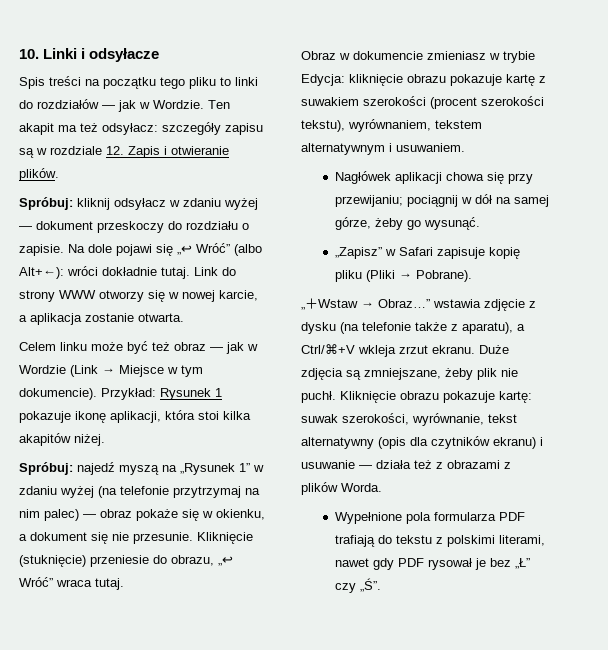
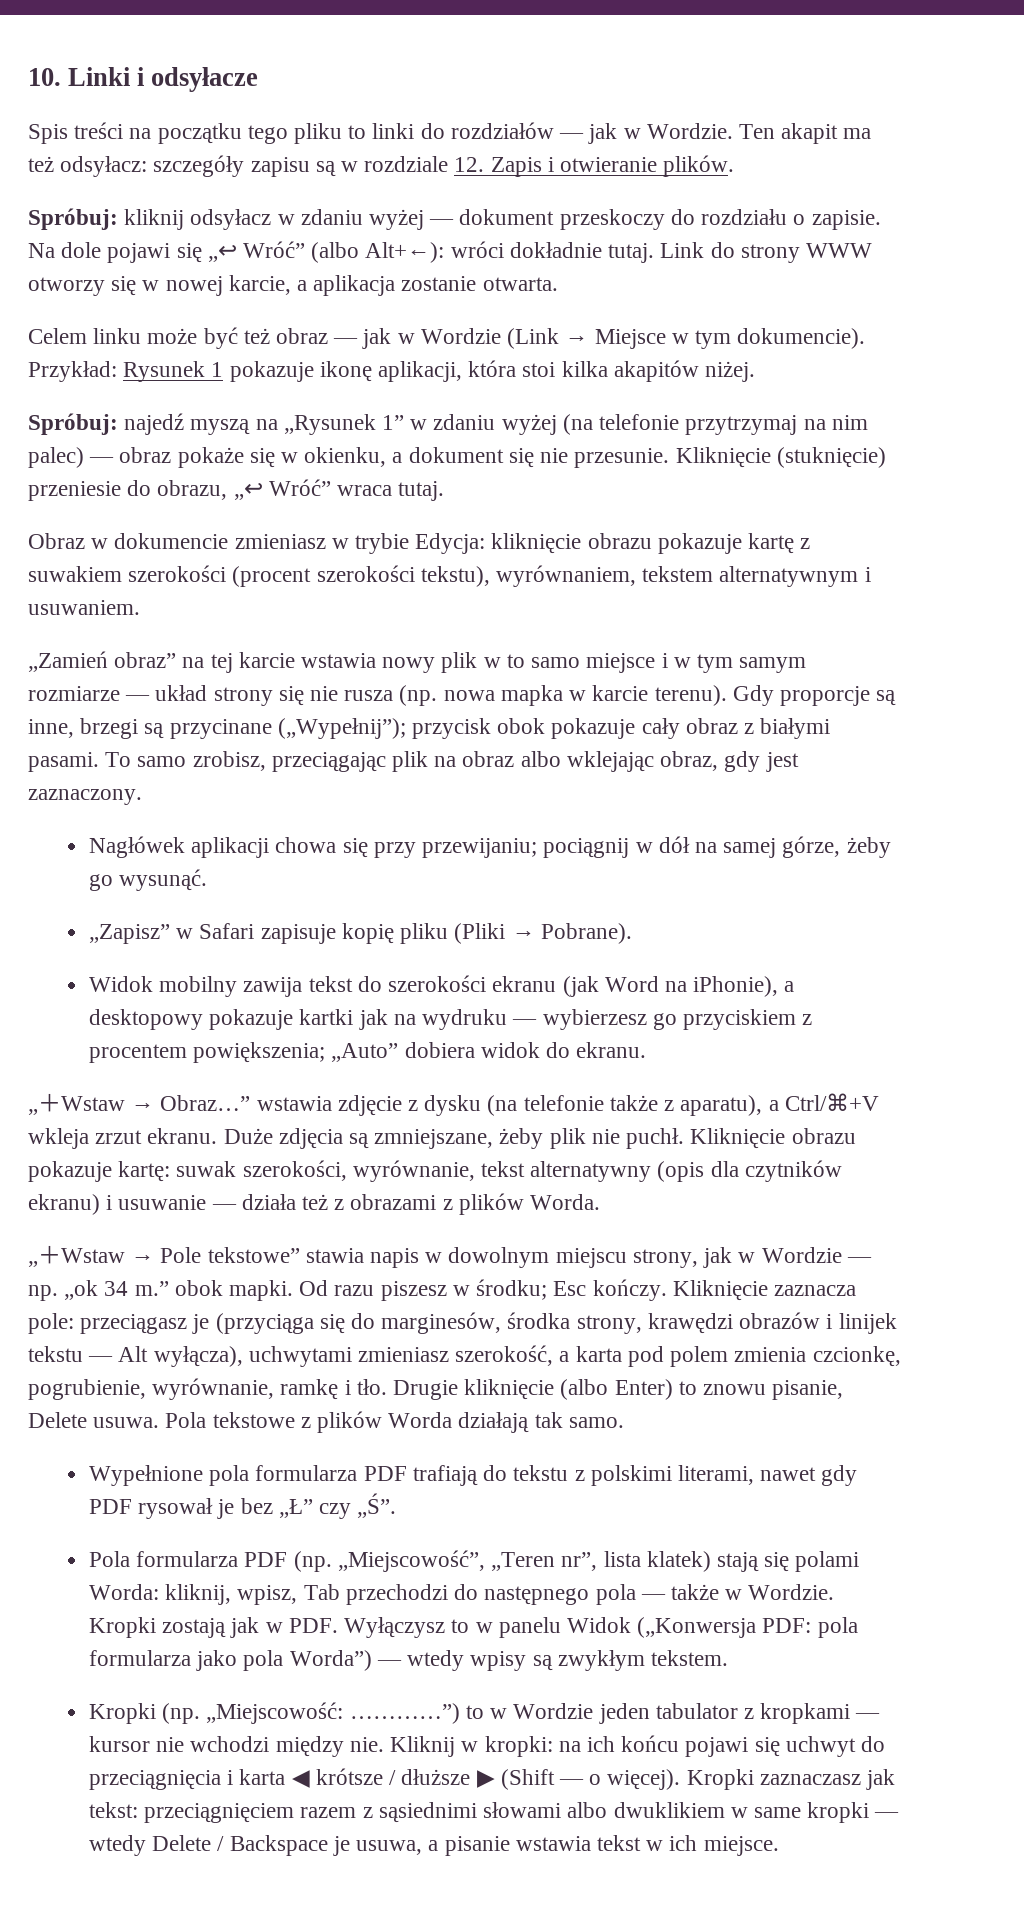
+ „Zamień obraz” na tej karcie wstawia nowy plik w to samo miejsce i w tym samym rozmiarze — układ strony się nie rusza (np. nowa mapka w karcie terenu). Gdy proporcje są inne, brzegi są przycinane („Wypełnij”); przycisk obok pokazuje cały obraz z białymi pasami. To samo zrobisz, przeciągając plik na obraz albo wklejając obraz, gdy jest zaznaczony.
+ Widok mobilny zawija tekst do szerokości ekranu (jak Word na iPhonie), a desktopowy pokazuje kartki jak na wydruku — wybierzesz go przyciskiem z procentem powiększenia; „Auto” dobiera widok do ekranu.
+ „＋Wstaw → Pole tekstowe” stawia napis w dowolnym miejscu strony, jak w Wordzie — np. „ok 34 m.” obok mapki. Od razu piszesz w środku; Esc kończy. Kliknięcie zaznacza pole: przeciągasz je (przyciąga się do marginesów, środka strony, krawędzi obrazów i linijek tekstu — Alt wyłącza), uchwytami zmieniasz szerokość, a karta pod polem zmienia czcionkę, pogrubienie, wyrównanie, ramkę i tło. Drugie kliknięcie (albo Enter) to znowu pisanie, Delete usuwa. Pola tekstowe z plików Worda działają tak samo.
+ Pola formularza PDF (np. „Miejscowość”, „Teren nr”, lista klatek) stają się polami Worda: kliknij, wpisz, Tab przechodzi do następnego pola — także w Wordzie. Kropki zostają jak w PDF. Wyłączysz to w panelu Widok („Konwersja PDF: pola formularza jako pola Worda”) — wtedy wpisy są zwykłym tekstem.
+ Kropki (np. „Miejscowość: …………”) to w Wordzie jeden tabulator z kropkami — kursor nie wchodzi między nie. Kliknij w kropki: na ich końcu pojawi się uchwyt do przeciągnięcia i karta ◀ krótsze / dłuższe ▶ (Shift — o więcej). Kropki zaznaczasz jak tekst: przeciągnięciem razem z sąsiednimi słowami albo dwuklikiem w same kropki — wtedy Delete / Backspace je usuwa, a pisanie wstawia tekst w ich miejsce.

